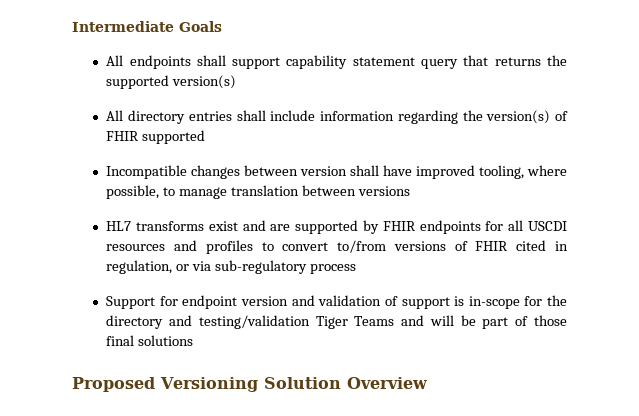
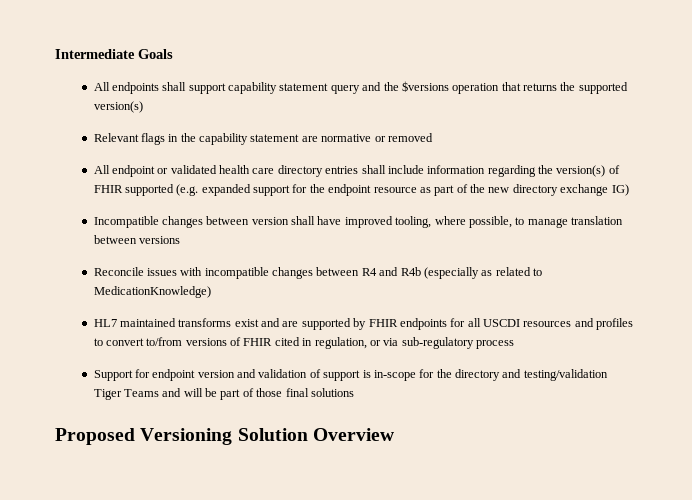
- All endpoints shall support capability statement query that returns the supported version(s)
+ All endpoints shall support capability statement query and the $versions operation that returns the supported version(s)
- All directory entries shall include information regarding the version(s) of FHIR supported
+ Relevant flags in the capability statement are normative or removed
+ All endpoint or validated health care directory entries shall include information regarding the version(s) of FHIR supported (e.g. expanded support for the endpoint resource as part of the new directory exchange IG)
+ Reconcile issues with incompatible changes between R4 and R4b (especially as related to MedicationKnowledge)
- HL7 transforms exist and are supported by FHIR endpoints for all USCDI resources and profiles to convert to/from versions of FHIR cited in regulation, or via sub-regulatory process
+ HL7 maintained transforms exist and are supported by FHIR endpoints for all USCDI resources and profiles to convert to/from versions of FHIR cited in regulation, or via sub-regulatory process

